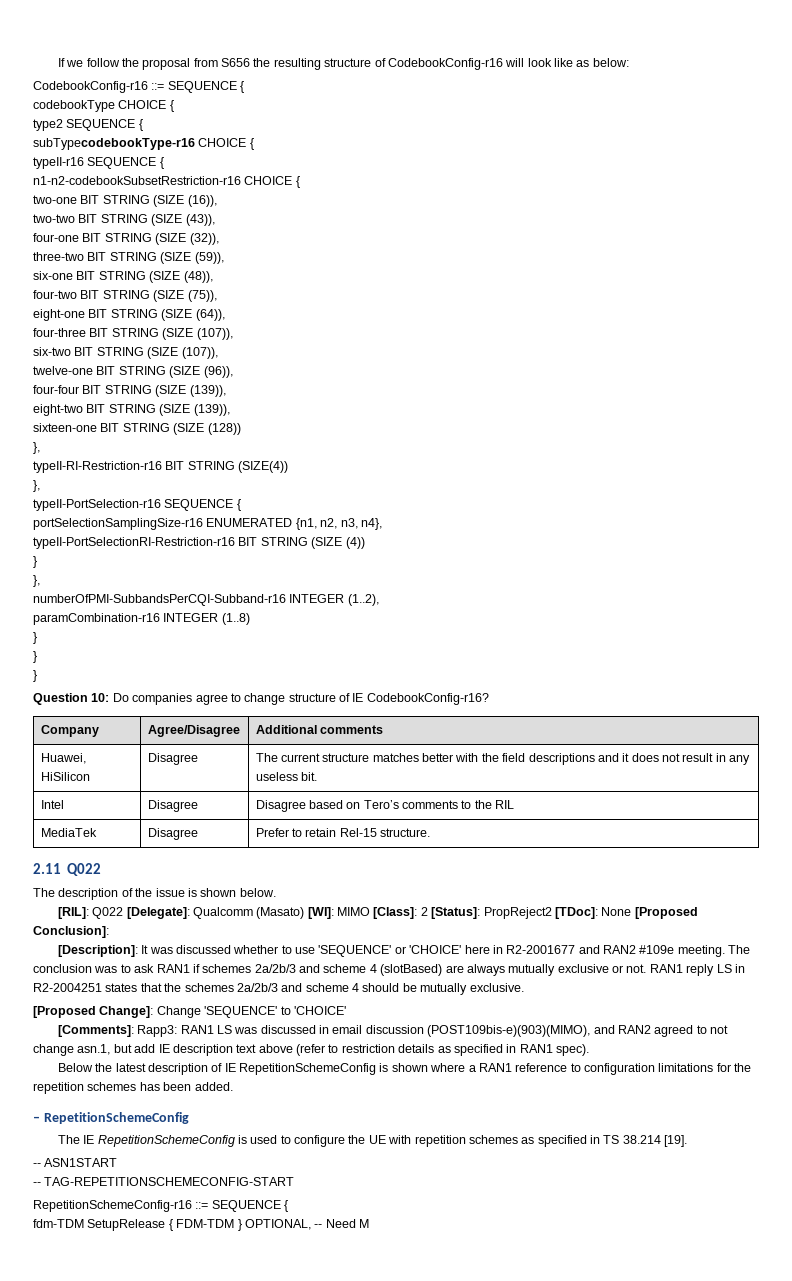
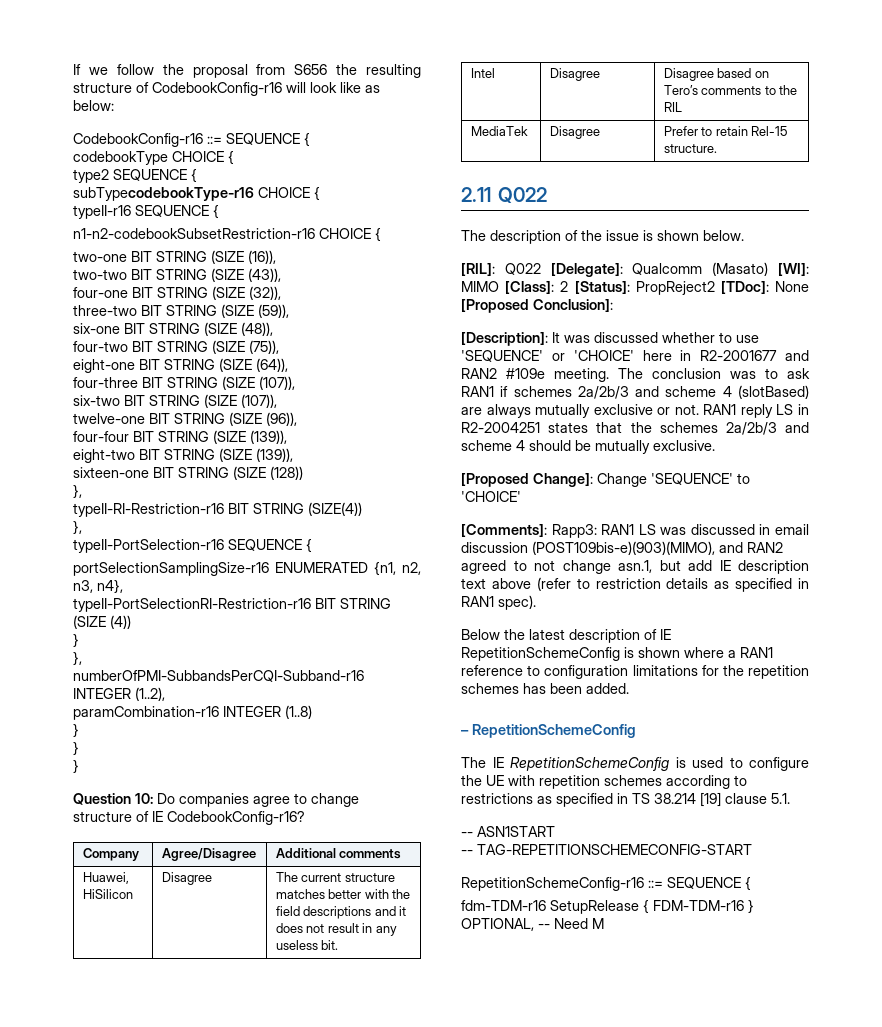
- The IE RepetitionSchemeConfig is used to configure the UE with repetition schemes as specified in TS 38.214 [19].
+ The IE RepetitionSchemeConfig is used to configure the UE with repetition schemes according to restrictions as specified in TS 38.214 [19] clause 5.1.
- fdm-TDM SetupRelease { FDM-TDM } OPTIONAL, -- Need M
+ fdm-TDM-r16 SetupRelease { FDM-TDM-r16 } OPTIONAL, -- Need M

